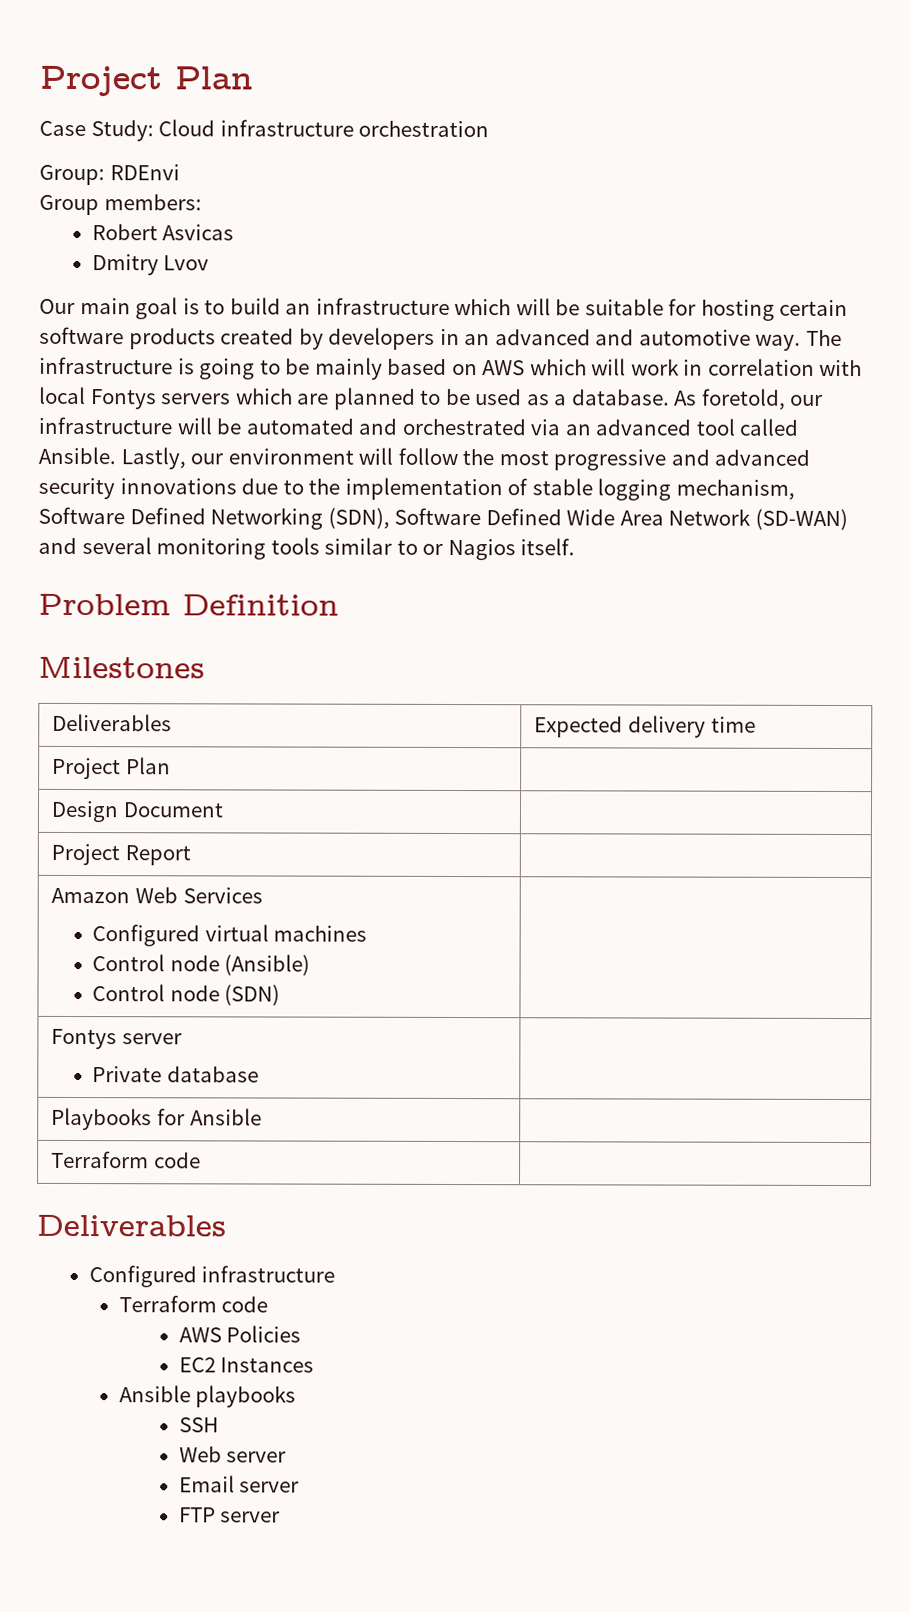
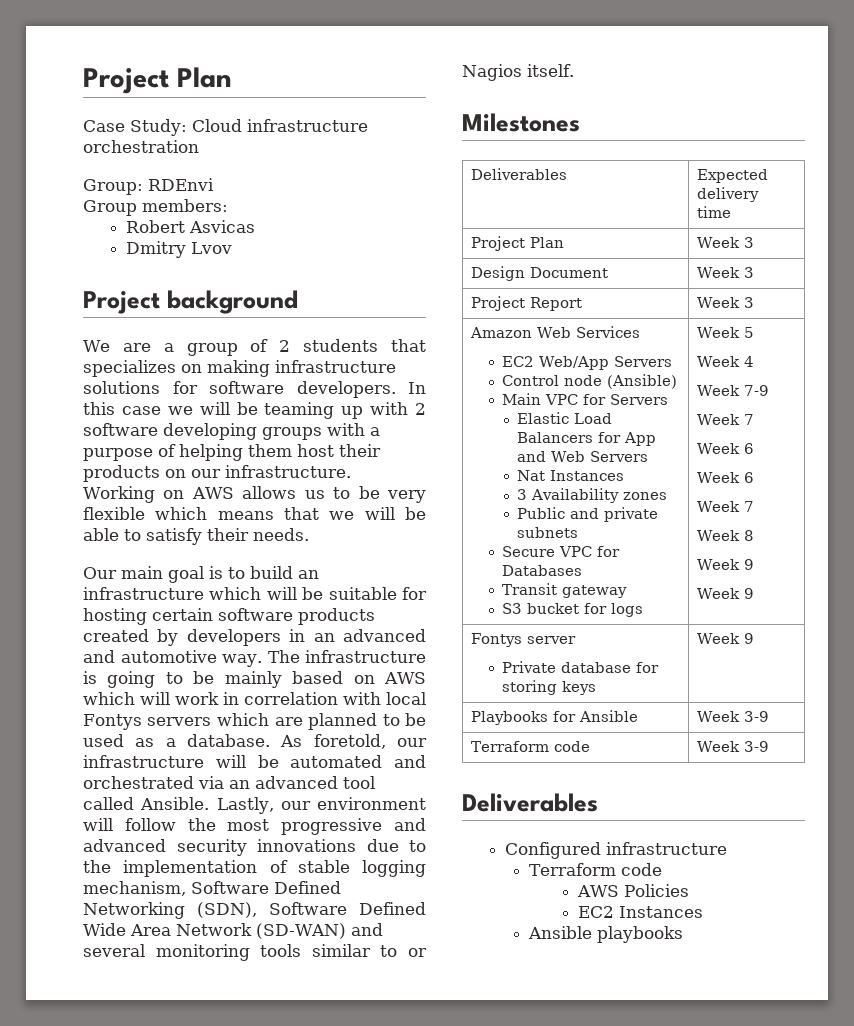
+ Project background
+ We are a group of 2 students that specializes on making infrastructure solutions for software developers. In this case we will be teaming up with 2 software developing groups with a purpose of helping them host their products on our infrastructure. Working on AWS allows us to be very flexible which means that we will be able to satisfy their needs.
- Problem Definition
- Project Plan |
+ Project Plan | Week 3
- Design Document |
+ Design Document | Week 3
- Project Report |
+ Project Report | Week 3
- Configured virtual machines
+ EC2 Web/App Servers
- Control node (SDN)
+ Main VPC for Servers
+ Elastic Load Balancers for App and Web Servers
+ Nat Instances
+ 3 Availability zones
+ Public and private subnets
+ Secure VPC for Databases
+ Transit gateway
+ S3 bucket for logs | Week 5
+ Week 4
+ Week 7-9
+ Week 7
+ Week 6
+ Week 6
+ Week 7
+ Week 8
+ Week 9
+ Week 9
  Fontys server
- Private database |
+ Private database for storing keys | Week 9
- Playbooks for Ansible |
+ Playbooks for Ansible | Week 3-9
- Terraform code |
+ Terraform code | Week 3-9
- SSH
- Web server
- Email server
- FTP server

